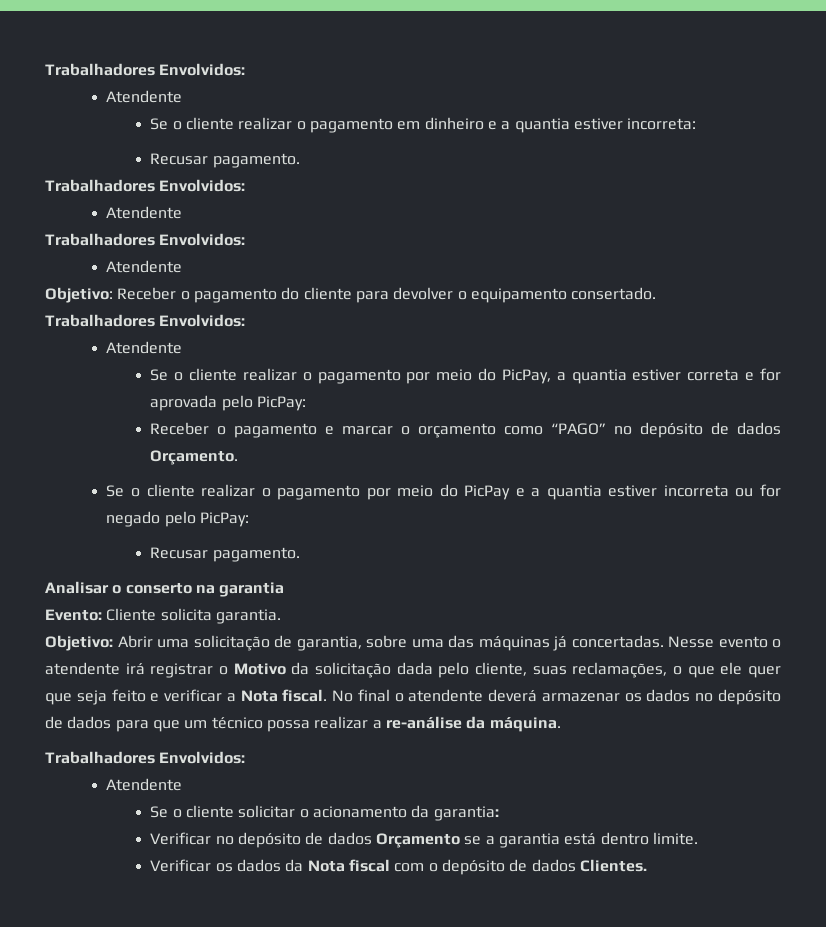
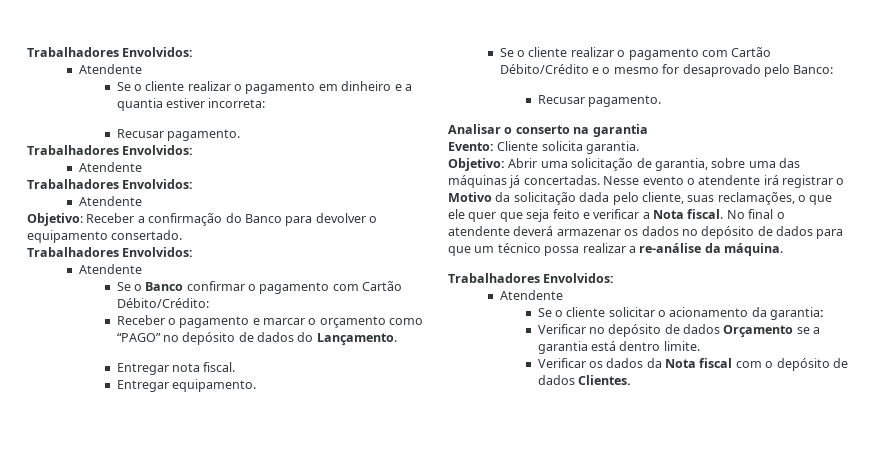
- Objetivo: Receber o pagamento do cliente para devolver o equipamento consertado.
+ Objetivo: Receber a confirmação do Banco para devolver o equipamento consertado.
- Se o cliente realizar o pagamento por meio do PicPay, a quantia estiver correta e for aprovada pelo PicPay:
+ Se o Banco confirmar o pagamento com Cartão Débito/Crédito:
- Receber o pagamento e marcar o orçamento como “PAGO” no depósito de dados Orçamento.
- Se o cliente realizar o pagamento por meio do PicPay e a quantia estiver incorreta ou for negado pelo PicPay:
+ Receber o pagamento e marcar o orçamento como “PAGO” no depósito de dados do Lançamento.
+ Entregar nota fiscal.
+ Entregar equipamento.
+ Se o cliente realizar o pagamento com Cartão Débito/Crédito e o mesmo for desaprovado pelo Banco:

